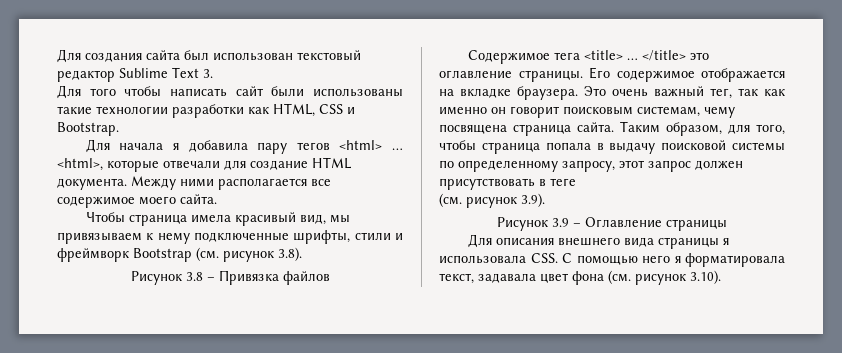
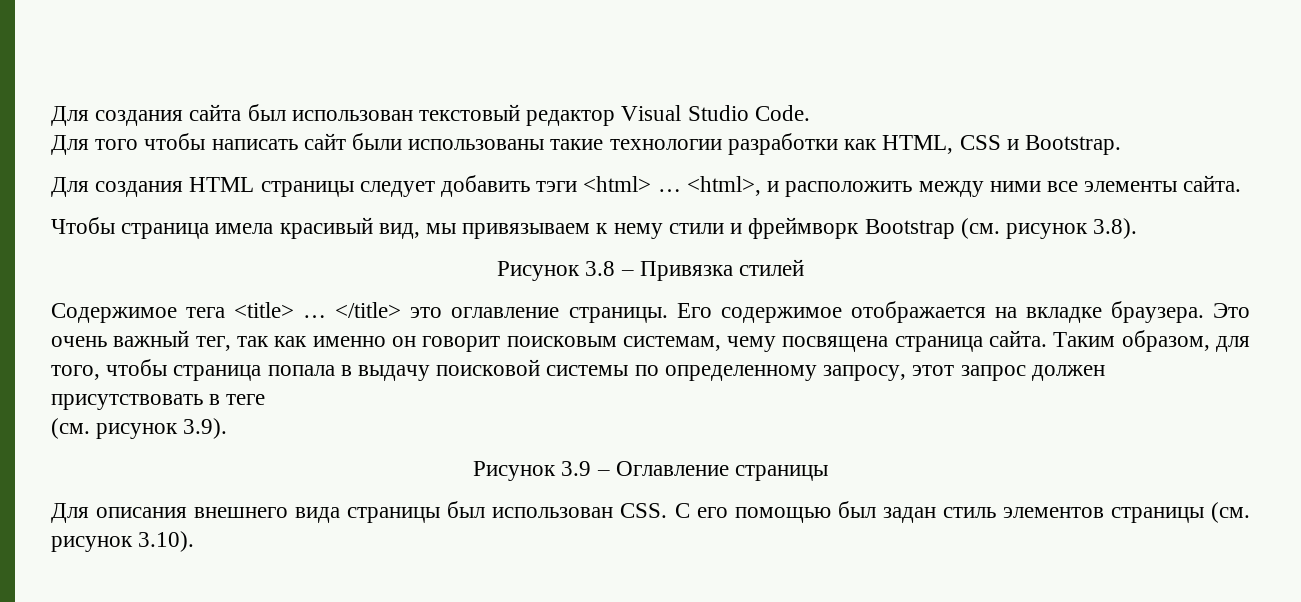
- Для создания сайта был использован текстовый редактор Sublime Text 3.
+ Для создания сайта был использован текстовый редактор Visual Studio Code.
- Для начала я добавила пару тегов <html> … <html>, которые отвечали для создание HTML документа. Между ними располагается все содержимое моего сайта.
+ Для создания HTML страницы следует добавить тэги <html> … <html>, и расположить между ними все элементы сайта.
- Чтобы страница имела красивый вид, мы привязываем к нему подключенные шрифты, стили и фреймворк Bootstrap (см. рисунок 3.8).
+ Чтобы страница имела красивый вид, мы привязываем к нему стили и фреймворк Bootstrap (см. рисунок 3.8).
- Рисунок 3.8 – Привязка файлов
+ Рисунок 3.8 – Привязка стилей
- Для описания внешнего вида страницы я использовала CSS. С помощью него я форматировала текст, задавала цвет фона (см. рисунок 3.10).
+ Для описания внешнего вида страницы был использован CSS. С его помощью был задан стиль элементов страницы (см. рисунок 3.10).

